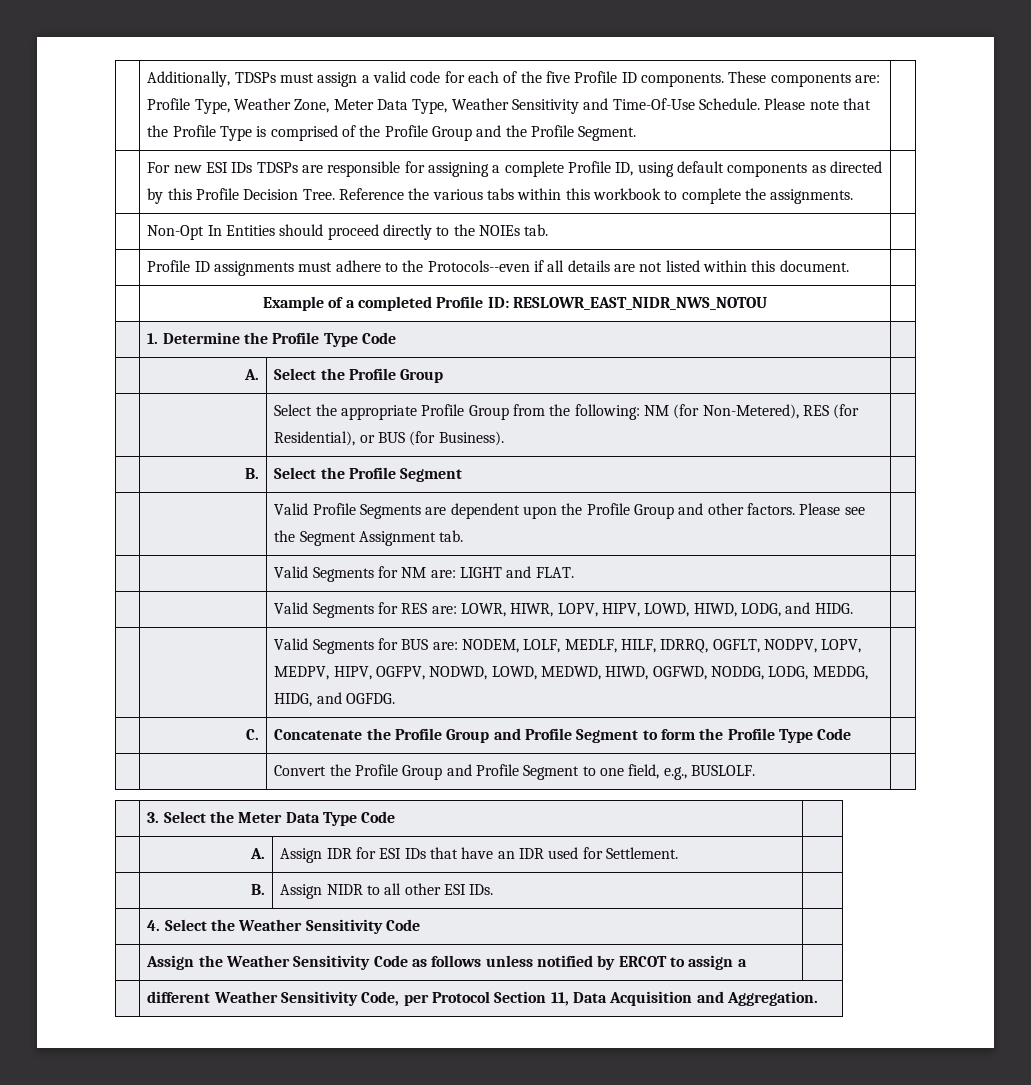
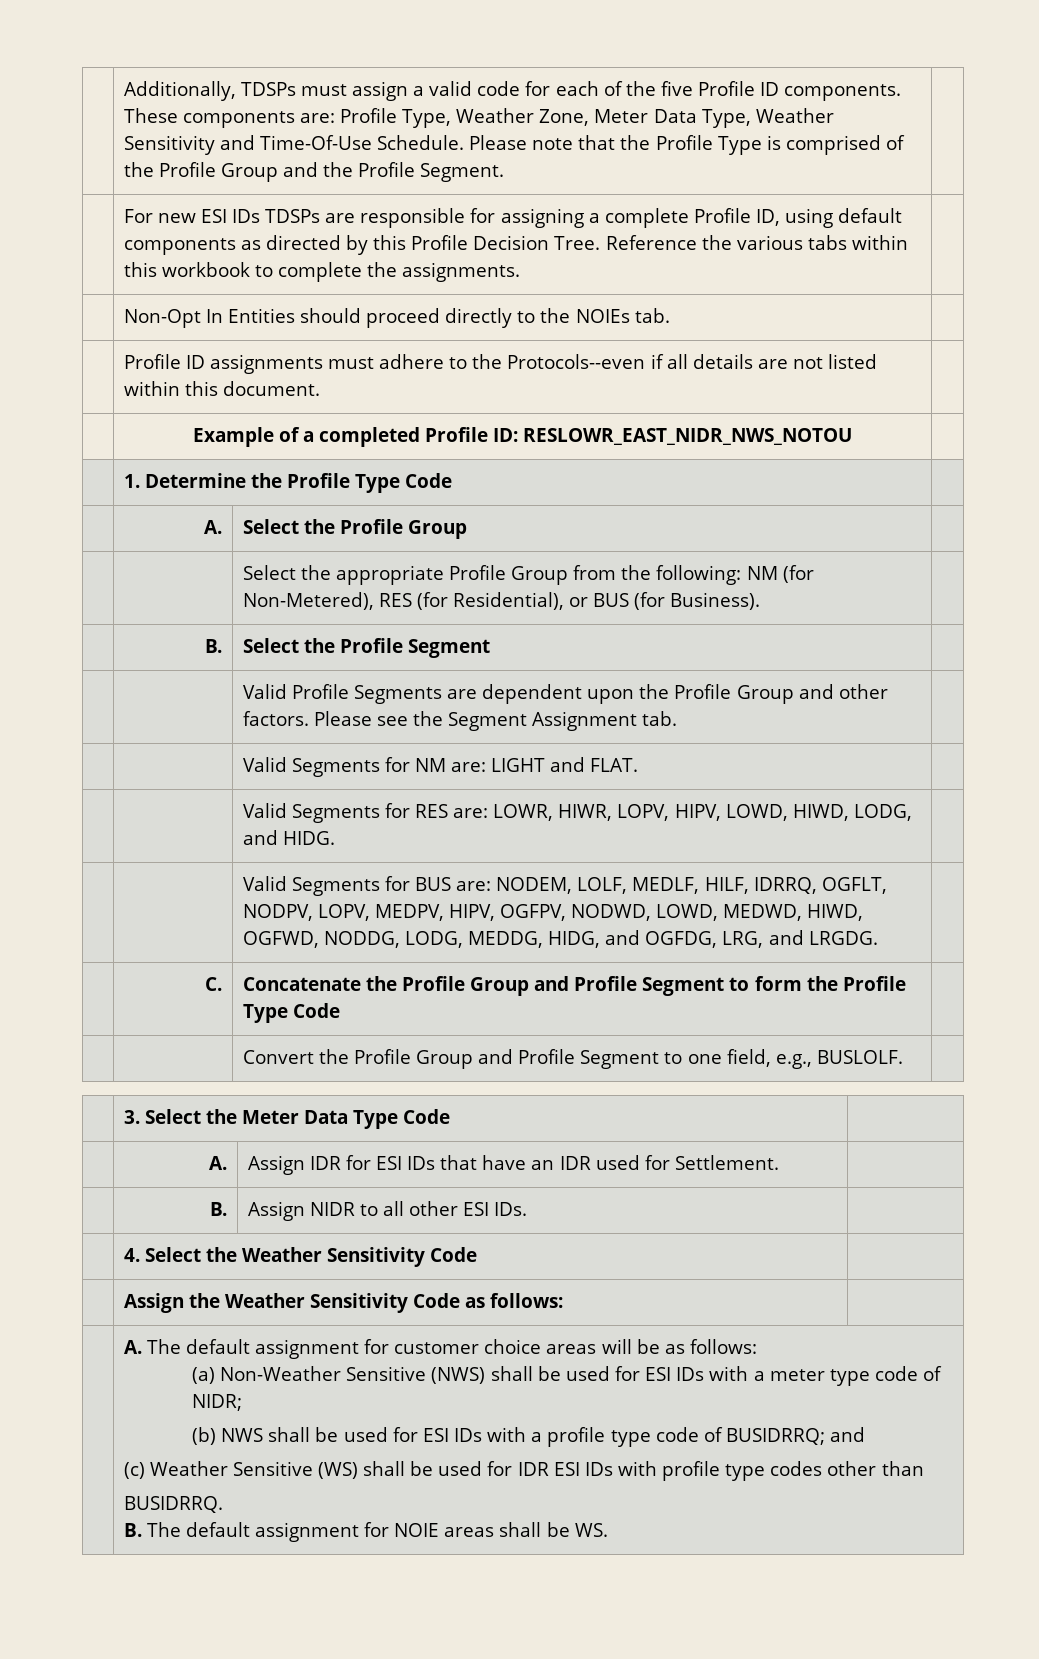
- | | Valid Segments for BUS are: NODEM, LOLF, MEDLF, HILF, IDRRQ, OGFLT, NODPV, LOPV, MEDPV, HIPV, OGFPV, NODWD, LOWD, MEDWD, HIWD, OGFWD, NODDG, LODG, MEDDG, HIDG, and OGFDG. |
+ | | Valid Segments for BUS are: NODEM, LOLF, MEDLF, HILF, IDRRQ, OGFLT, NODPV, LOPV, MEDPV, HIPV, OGFPV, NODWD, LOWD, MEDWD, HIWD, OGFWD, NODDG, LODG, MEDDG, HIDG, and OGFDG, LRG, and LRGDG. |
- | Assign the Weather Sensitivity Code as follows unless notified by ERCOT to assign a |
- | different Weather Sensitivity Code, per Protocol Section 11, Data Acquisition and Aggregation.
+ | Assign the Weather Sensitivity Code as follows: |
+ | A. The default assignment for customer choice areas will be as follows:
+ (a) Non-Weather Sensitive (NWS) shall be used for ESI IDs with a meter type code of NIDR;
+ (b) NWS shall be used for ESI IDs with a profile type code of BUSIDRRQ; and
+ (c) Weather Sensitive (WS) shall be used for IDR ESI IDs with profile type codes other than
+ BUSIDRRQ.
+ B. The default assignment for NOIE areas shall be WS.

